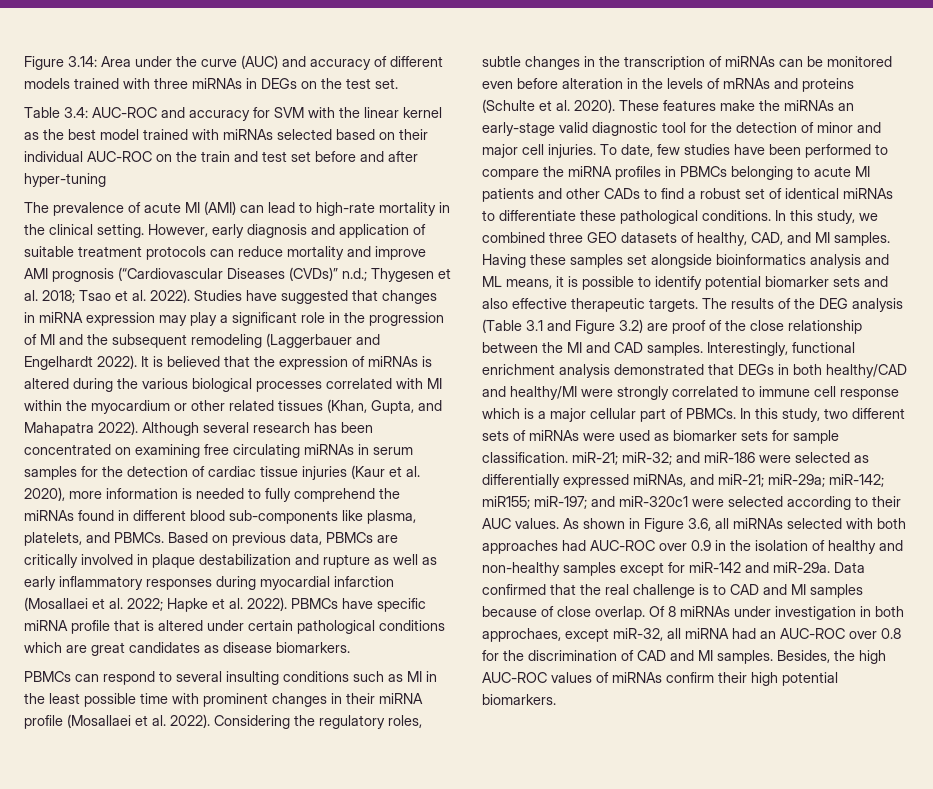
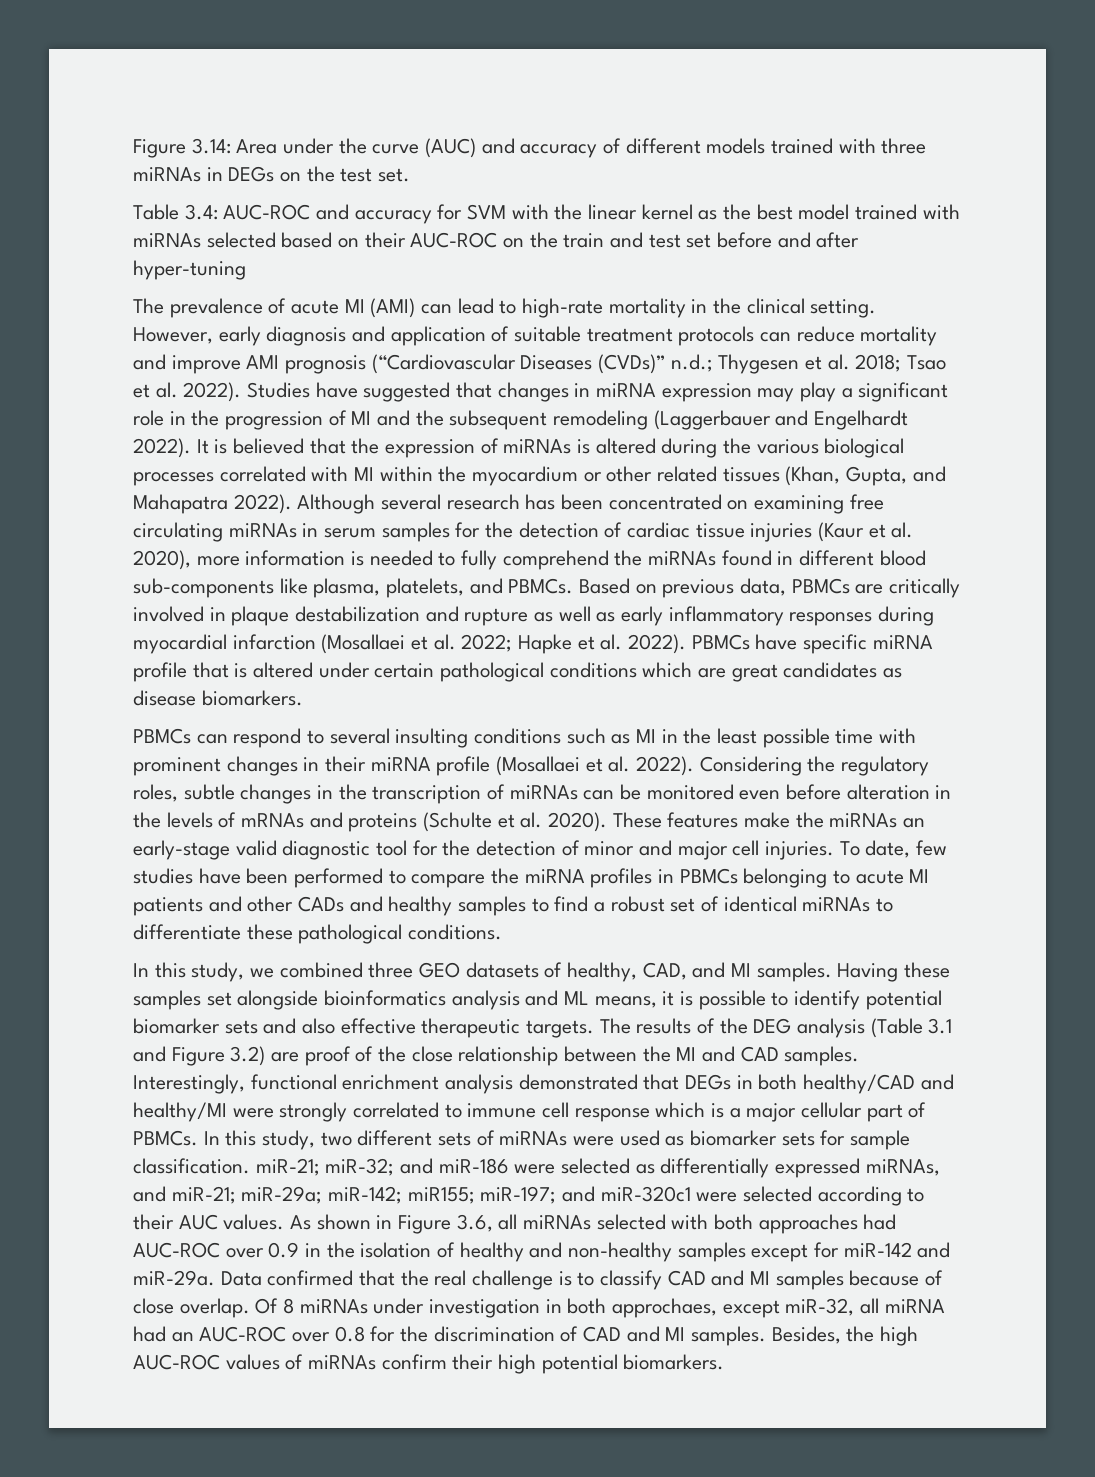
- Table 3.4: AUC-ROC and accuracy for SVM with the linear kernel as the best model trained with miRNAs selected based on their individual AUC-ROC on the train and test set before and after hyper-tuning
+ Table 3.4: AUC-ROC and accuracy for SVM with the linear kernel as the best model trained with miRNAs selected based on their AUC-ROC on the train and test set before and after hyper-tuning
- To date, few studies have been performed to compare the miRNA profiles in PBMCs belonging to acute MI patients and other CADs to find a robust set of identical miRNAs to differentiate these pathological conditions. In this study, we combined three GEO datasets of healthy, CAD, and MI samples.
+ To date, few studies have been performed to compare the miRNA profiles in PBMCs belonging to acute MI patients and other CADs and healthy samples to find a robust set of identical miRNAs to differentiate these pathological conditions.
+ In this study, we combined three GEO datasets of healthy, CAD, and MI samples.
- Data confirmed that the real challenge is to CAD and MI samples because of close overlap.
+ Data confirmed that the real challenge is to classify CAD and MI samples because of close overlap.

